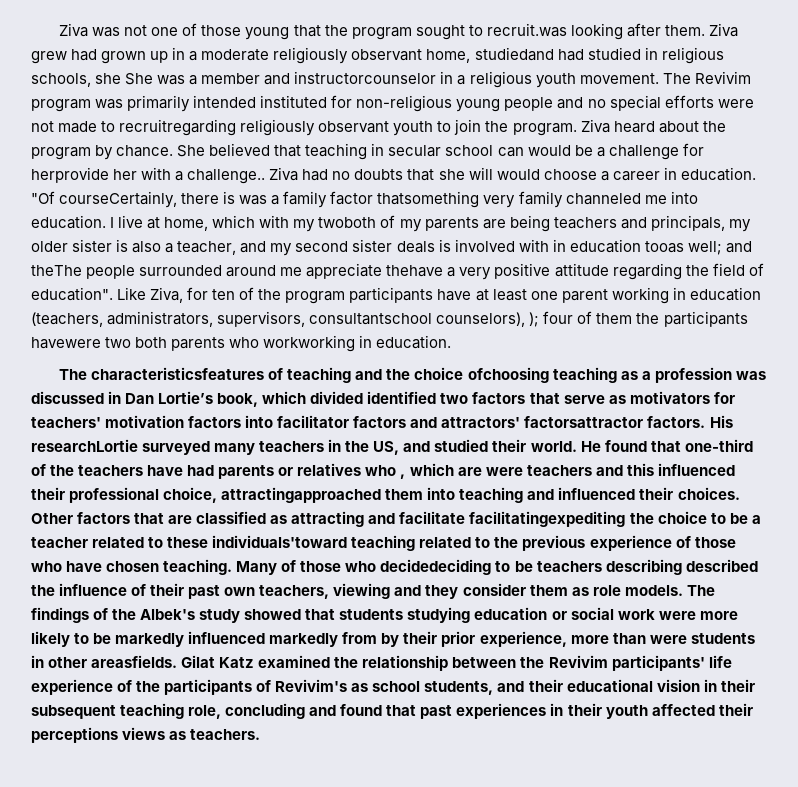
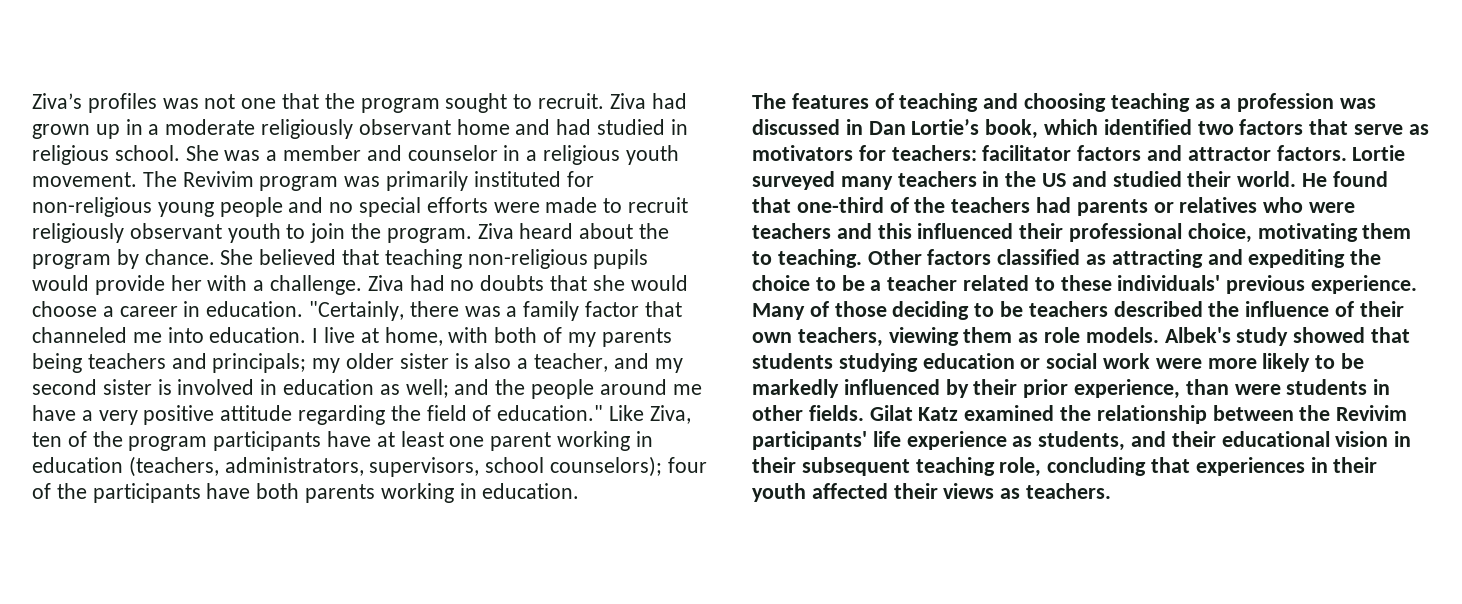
- Ziva was not one of those young that the program sought to recruit.was looking after them. Ziva grew had grown up in a moderate religiously observant home, studiedand had studied in religious schools, she She was a member and instructorcounselor in a religious youth movement.
+ Ziva’s profiles was not one that the program sought to recruit. Ziva had grown up in a moderate religiously observant home and had studied in religious school. She was a member and counselor in a religious youth movement.
- The Revivim program was primarily intended instituted for non-religious young people and no special efforts were not made to recruitregarding religiously observant youth to join the program.
+ The Revivim program was primarily instituted for non-religious young people and no special efforts were made to recruit religiously observant youth to join the program.
- She believed that teaching in secular school can would be a challenge for herprovide her with a challenge..
+ She believed that teaching non-religious pupils would provide her with a challenge.
- Ziva had no doubts that she will would choose a career in education.
+ Ziva had no doubts that she would choose a career in education.
- "Of courseCertainly, there is was a family factor thatsomething very family channeled me into education.
+ "Certainly, there was a family factor that channeled me into education.
- I live at home, which with my twoboth of my parents are being teachers and principals, my older sister is also a teacher, and my second sister deals is involved with in education tooas well; and theThe people surrounded around me appreciate thehave a very positive attitude regarding the field of education".
+ I live at home, with both of my parents being teachers and principals; my older sister is also a teacher, and my second sister is involved in education as well; and the people around me have a very positive attitude regarding the field of education."
- Like Ziva, for ten of the program participants have at least one parent working in education (teachers, administrators, supervisors, consultantschool counselors), ); four of them the participants havewere two both parents who workworking in education.
+ Like Ziva, ten of the program participants have at least one parent working in education (teachers, administrators, supervisors, school counselors); four of the participants have both parents working in education.
- The characteristicsfeatures of teaching and the choice ofchoosing teaching as a profession was discussed in Dan Lortie’s book, which divided identified two factors that serve as motivators for teachers' motivation factors into facilitator factors and attractors' factorsattractor factors. His researchLortie surveyed many teachers in the US, and studied their world.
+ The features of teaching and choosing teaching as a profession was discussed in Dan Lortie’s book, which identified two factors that serve as motivators for teachers: facilitator factors and attractor factors. Lortie surveyed many teachers in the US and studied their world.
- He found that one-third of the teachers have had parents or relatives who , which are were teachers and this influenced their professional choice, attractingapproached them into teaching and influenced their choices. Other factors that are classified as attracting and facilitate facilitatingexpediting the choice to be a teacher related to these individuals'toward teaching related to the previous experience of those who have chosen teaching.
+ He found that one-third of the teachers had parents or relatives who were teachers and this influenced their professional choice, motivating them to teaching. Other factors classified as attracting and expediting the choice to be a teacher related to these individuals' previous experience.
- Many of those who decidedeciding to be teachers describing described the influence of their past own teachers, viewing and they consider them as role models.
+ Many of those deciding to be teachers described the influence of their own teachers, viewing them as role models.
- The findings of the Albek's study showed that students studying education or social work were more likely to be markedly influenced markedly from by their prior experience, more than were students in other areasfields.
+ Albek's study showed that students studying education or social work were more likely to be markedly influenced by their prior experience, than were students in other fields.
- Gilat Katz examined the relationship between the Revivim participants' life experience of the participants of Revivim's as school students, and their educational vision in their subsequent teaching role, concluding and found that past experiences in their youth affected their perceptions views as teachers.
+ Gilat Katz examined the relationship between the Revivim participants' life experience as students, and their educational vision in their subsequent teaching role, concluding that experiences in their youth affected their views as teachers.

